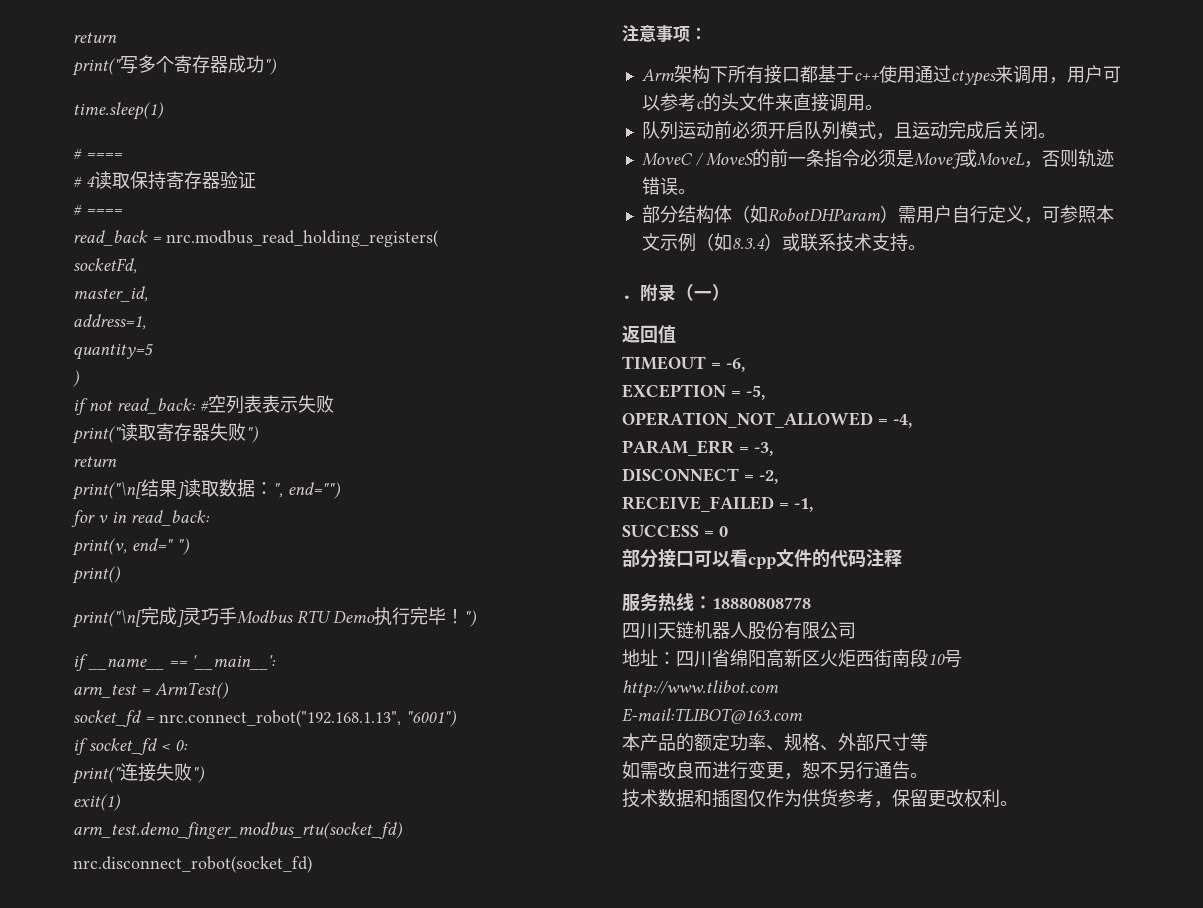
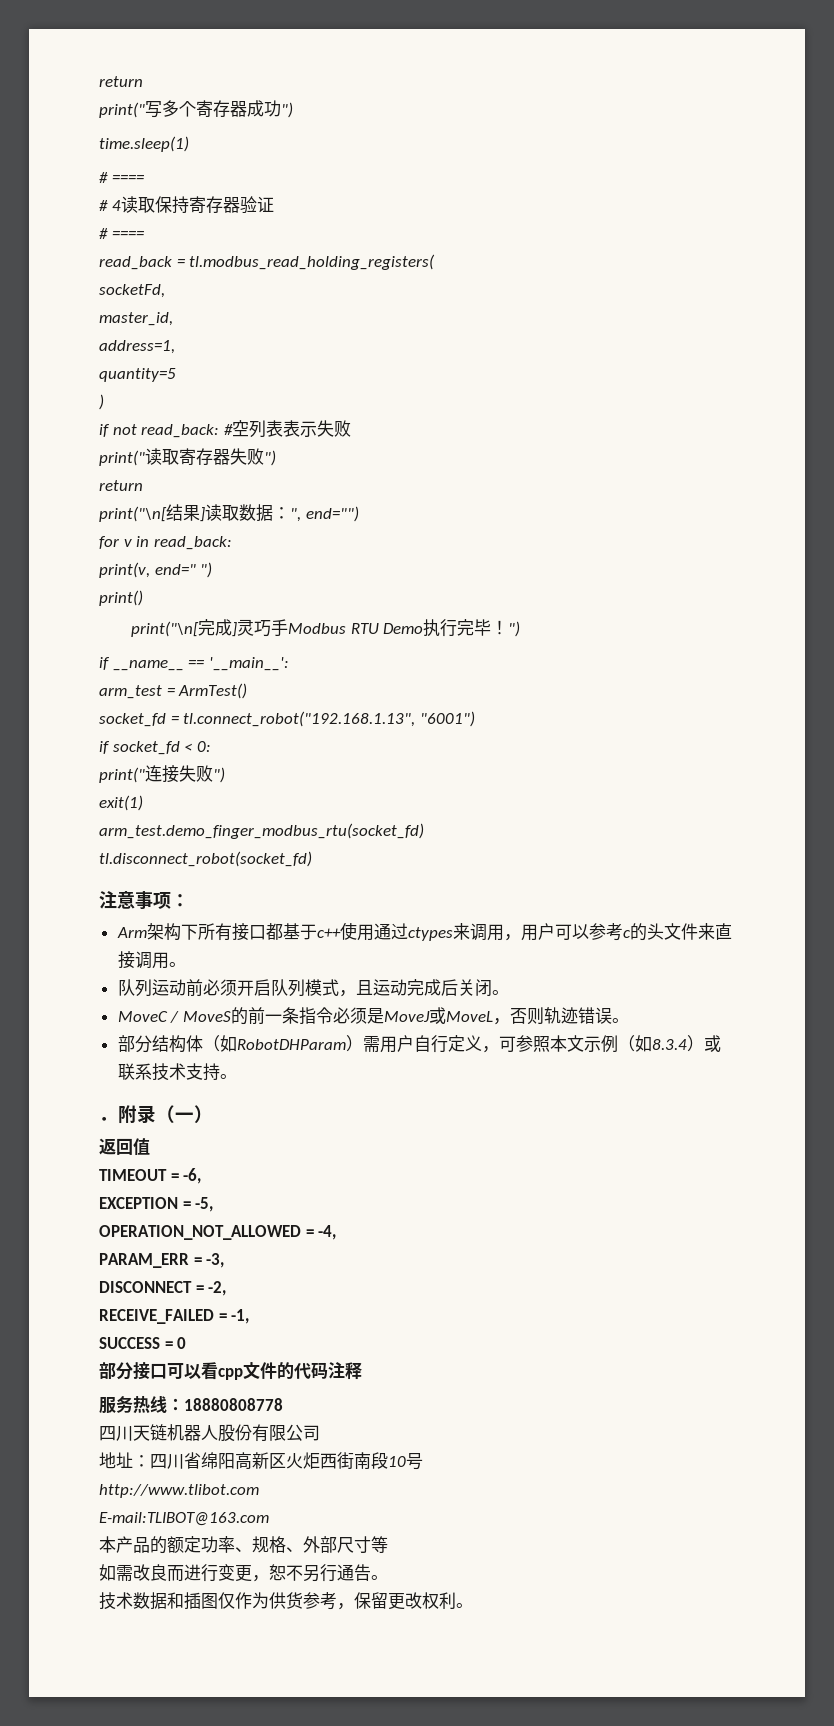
- read_back = nrc.modbus_read_holding_registers(
+ read_back = tl.modbus_read_holding_registers(
- socket_fd = nrc.connect_robot("192.168.1.13", "6001")
+ socket_fd = tl.connect_robot("192.168.1.13", "6001")
- nrc.disconnect_robot(socket_fd)
+ tl.disconnect_robot(socket_fd)

